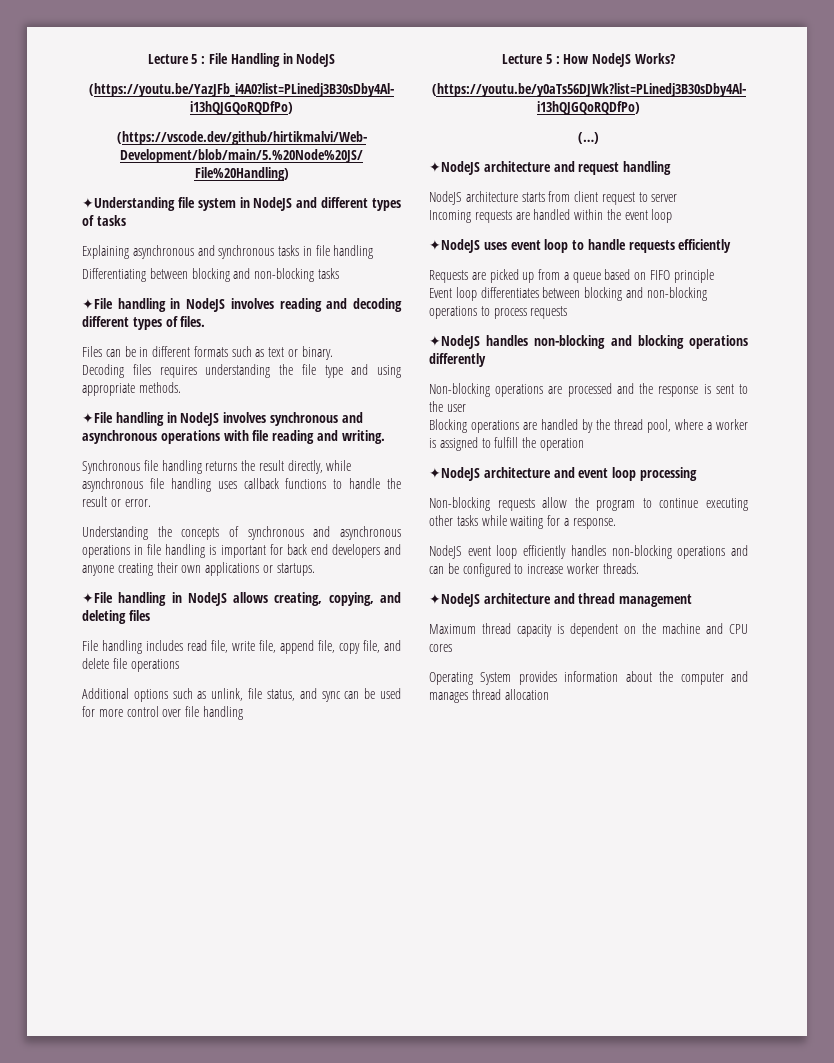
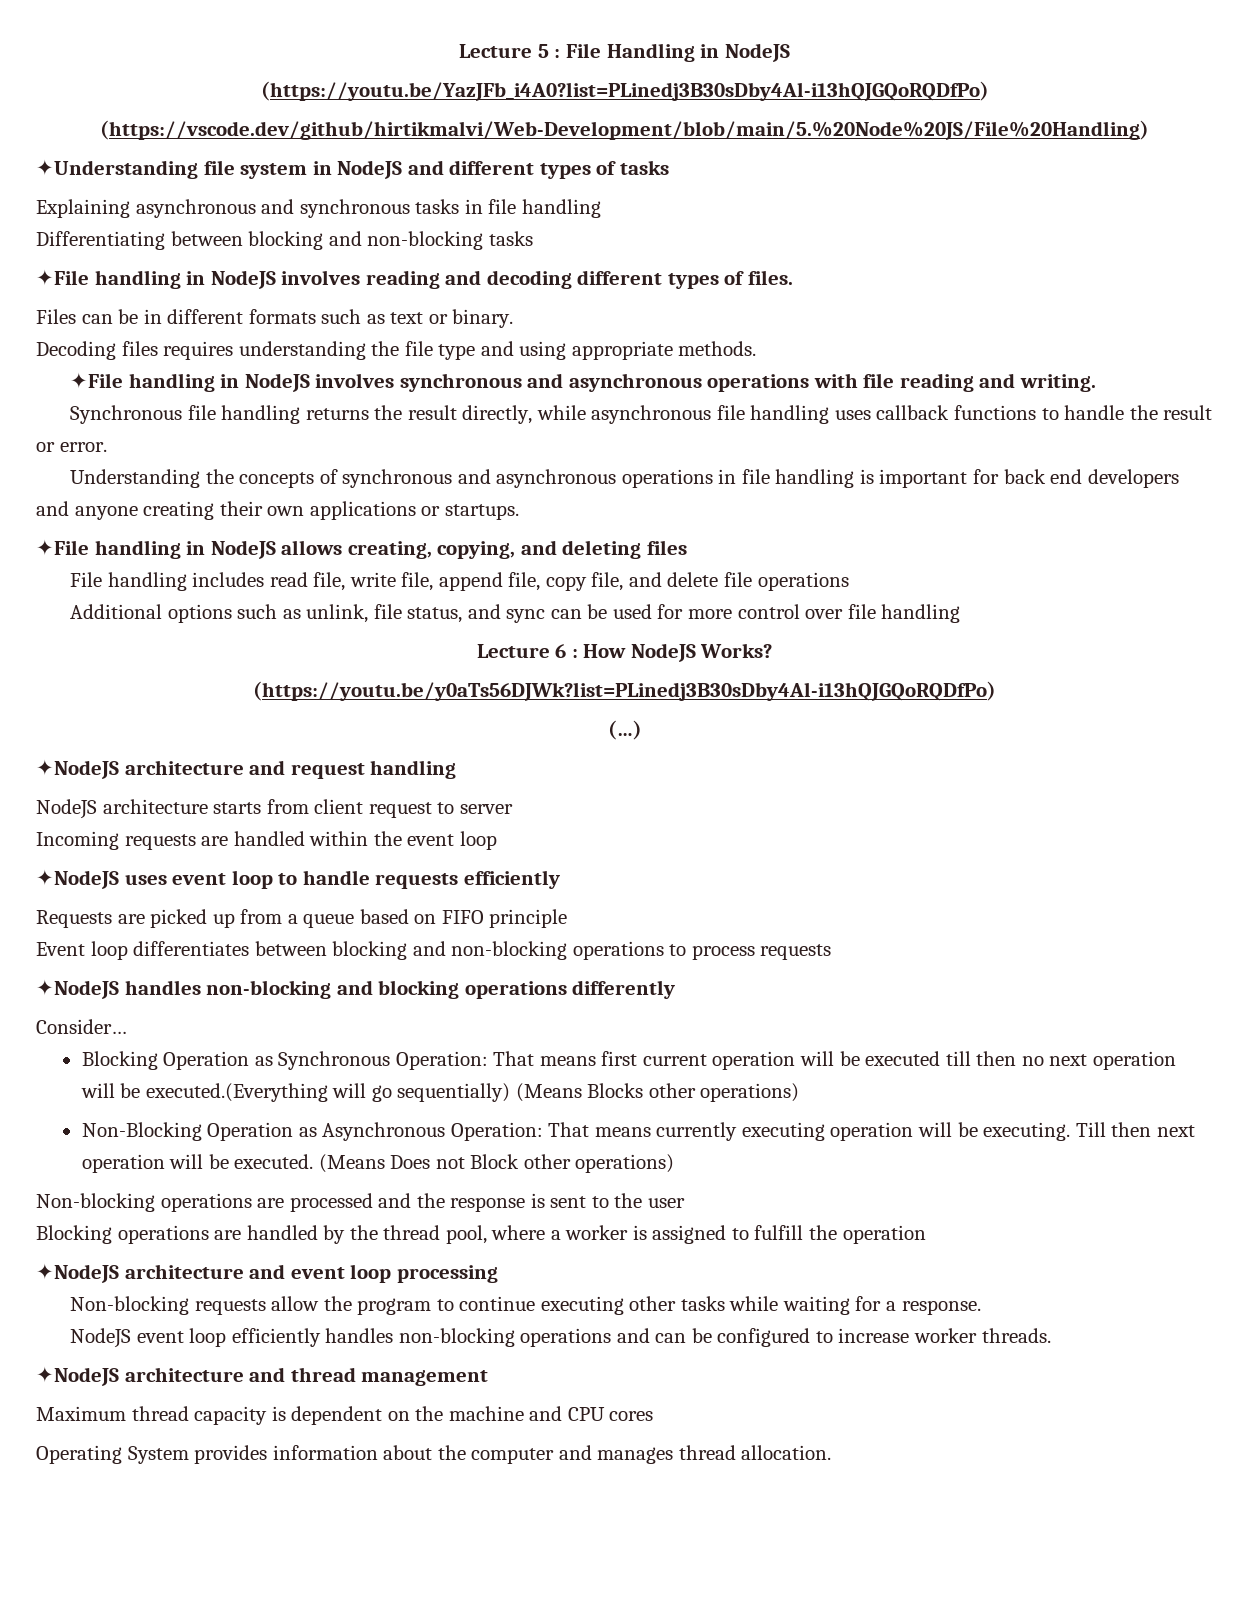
- Lecture 5 : How NodeJS Works?
+ Lecture 6 : How NodeJS Works?
+ Consider…
+ Blocking Operation as Synchronous Operation: That means first current operation will be executed till then no next operation will be executed.(Everything will go sequentially) (Means Blocks other operations)
+ Non-Blocking Operation as Asynchronous Operation: That means currently executing operation will be executing. Till then next operation will be executed. (Means Does not Block other operations)
- Operating System provides information about the computer and manages thread allocation
+ Operating System provides information about the computer and manages thread allocation.

